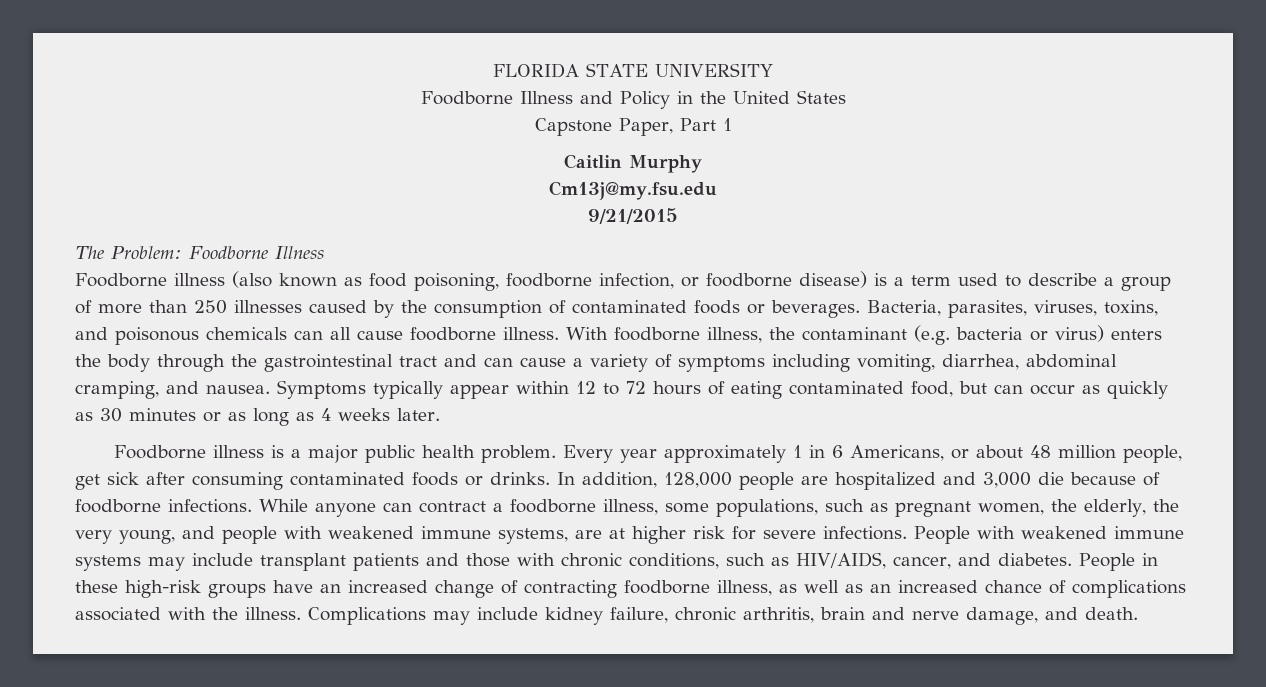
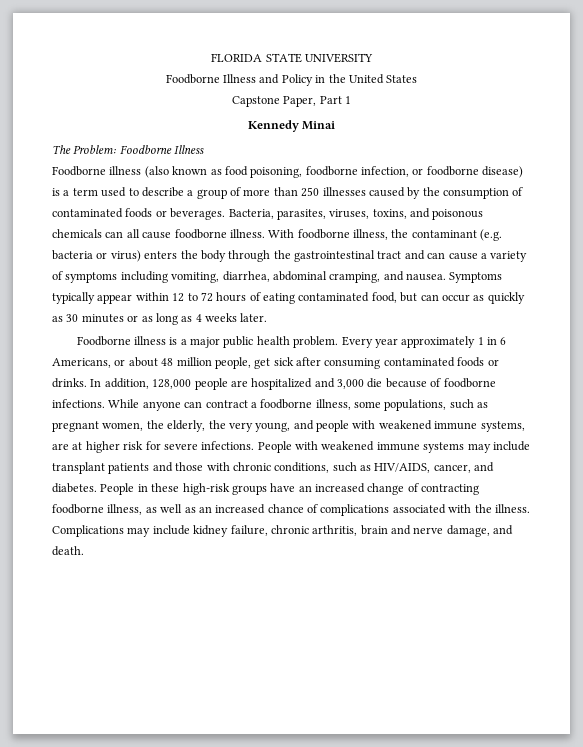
- Caitlin Murphy
- Cm13j@my.fsu.edu
- 9/21/2015
+ Kennedy Minai

